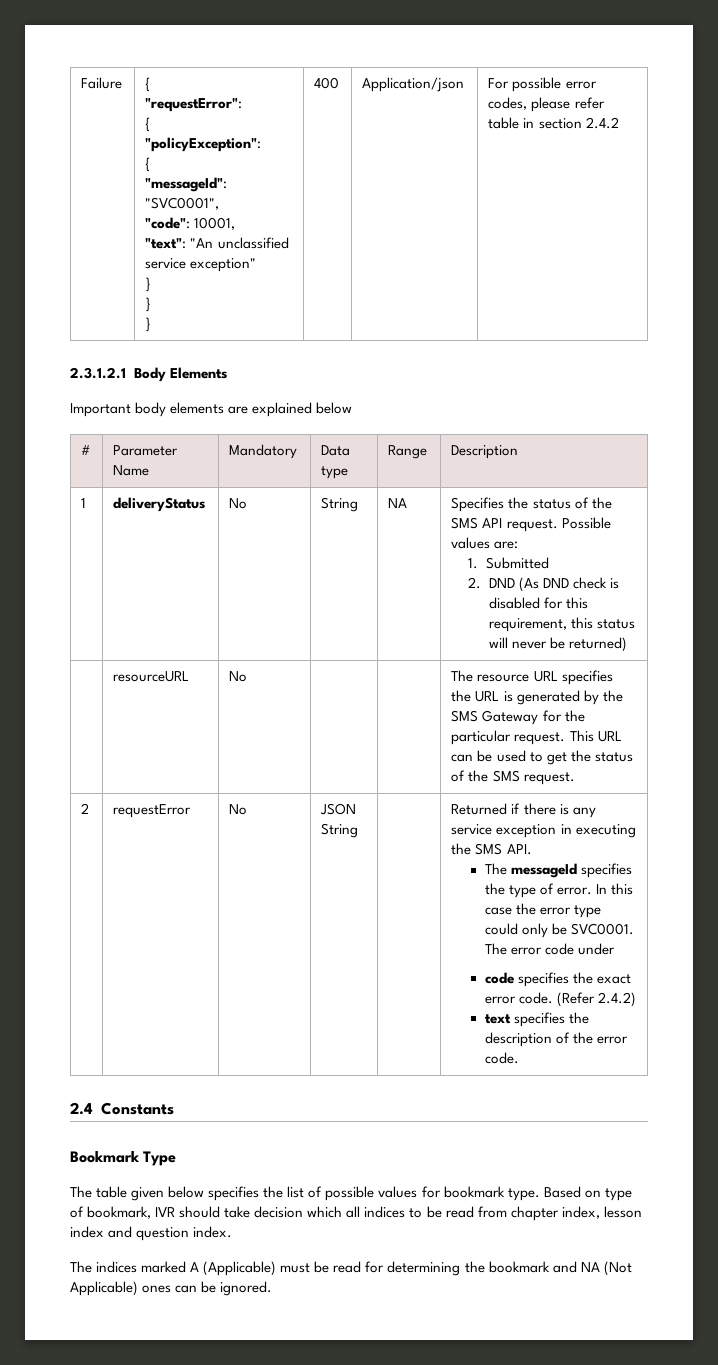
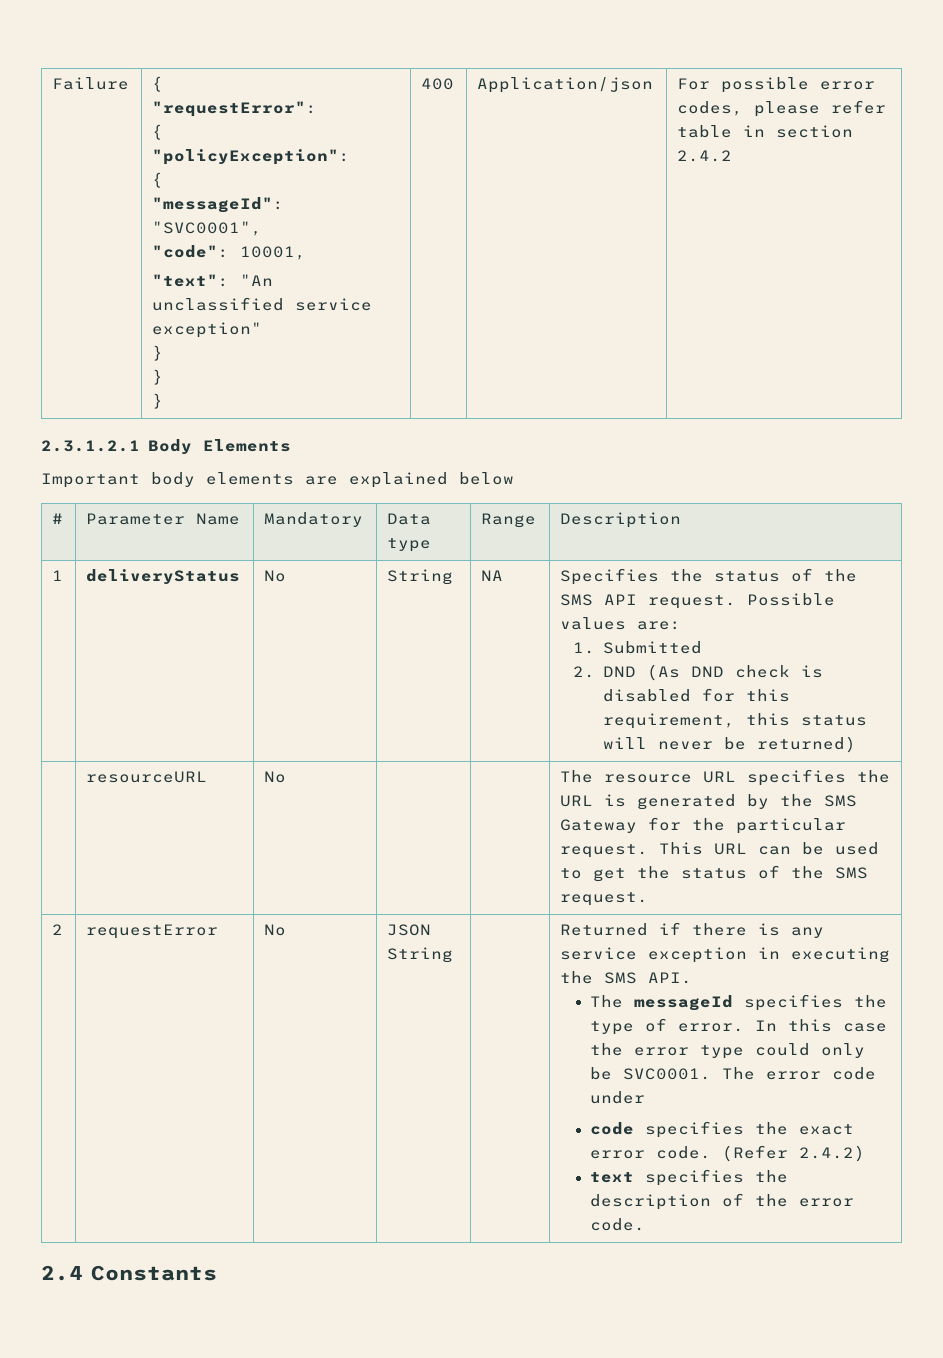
- Bookmark Type
- The table given below specifies the list of possible values for bookmark type. Based on type of bookmark, IVR should take decision which all indices to be read from chapter index, lesson index and question index.
- The indices marked A (Applicable) must be read for determining the bookmark and NA (Not Applicable) ones can be ignored.

